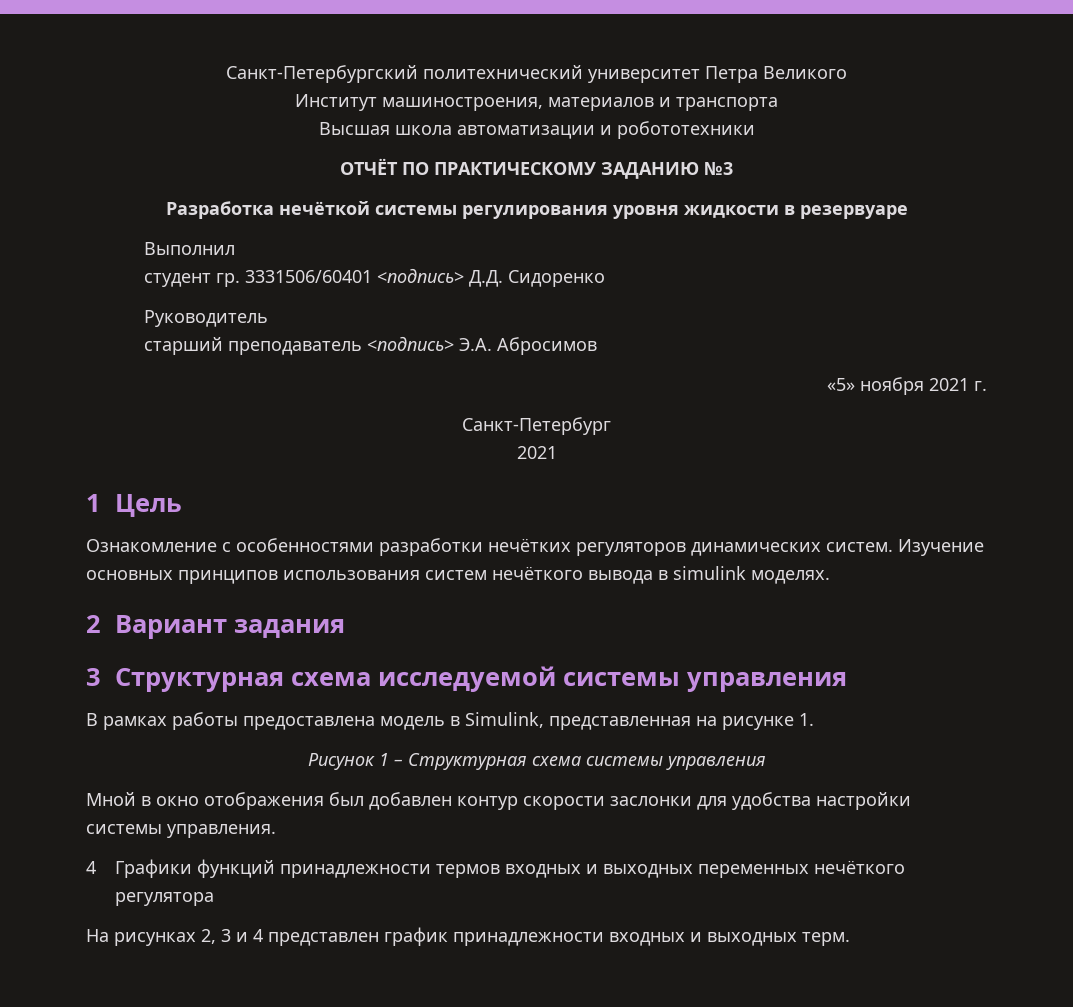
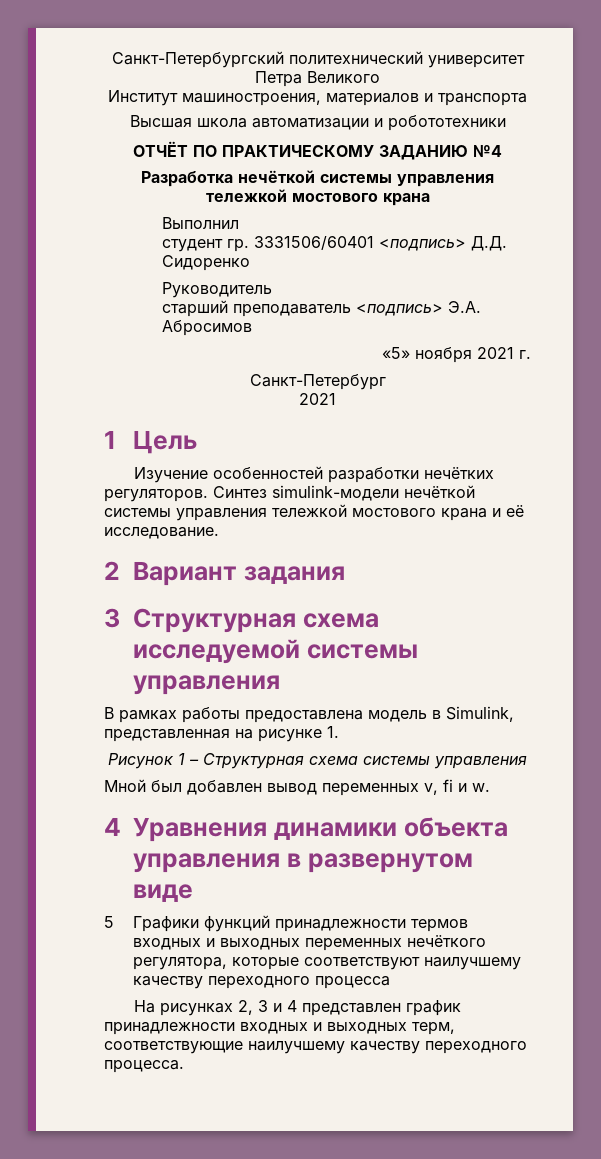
- ОТЧЁТ ПО ПРАКТИЧЕСКОМУ ЗАДАНИЮ №3
+ ОТЧЁТ ПО ПРАКТИЧЕСКОМУ ЗАДАНИЮ №4
- Разработка нечёткой системы регулирования уровня жидкости в резервуаре
+ Разработка нечёткой системы управления тележкой мостового крана
- Ознакомление с особенностями разработки нечётких регуляторов динамических систем. Изучение основных принципов использования систем нечёткого вывода в simulink моделях.
+ Изучение особенностей разработки нечётких регуляторов. Синтез simulink-модели нечёткой системы управления тележкой мостового крана и её исследование.
- Мной в окно отображения был добавлен контур скорости заслонки для удобства настройки системы управления.
- 4 Графики функций принадлежности термов входных и выходных переменных нечёткого регулятора
+ Мной был добавлен вывод переменных v, fi и w.
+ 4 Уравнения динамики объекта управления в развернутом виде
+ 5 Графики функций принадлежности термов входных и выходных переменных нечёткого регулятора, которые соответствуют наилучшему качеству переходного процесса
- На рисунках 2, 3 и 4 представлен график принадлежности входных и выходных терм.
+ На рисунках 2, 3 и 4 представлен график принадлежности входных и выходных терм, соответствующие наилучшему качеству переходного процесса.

